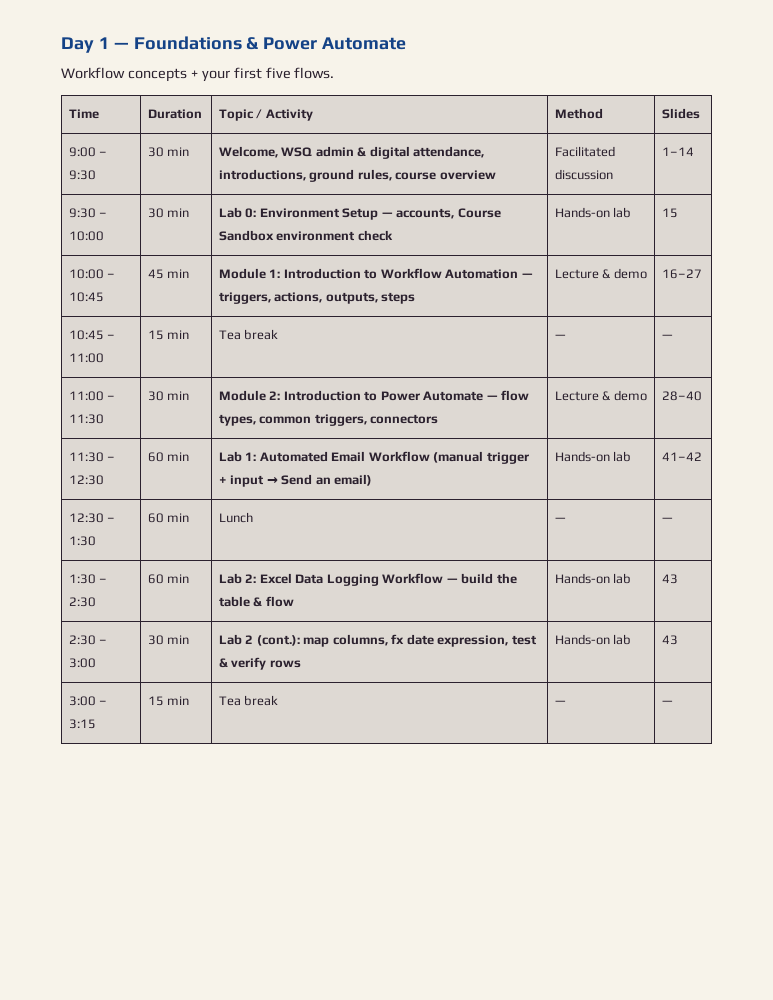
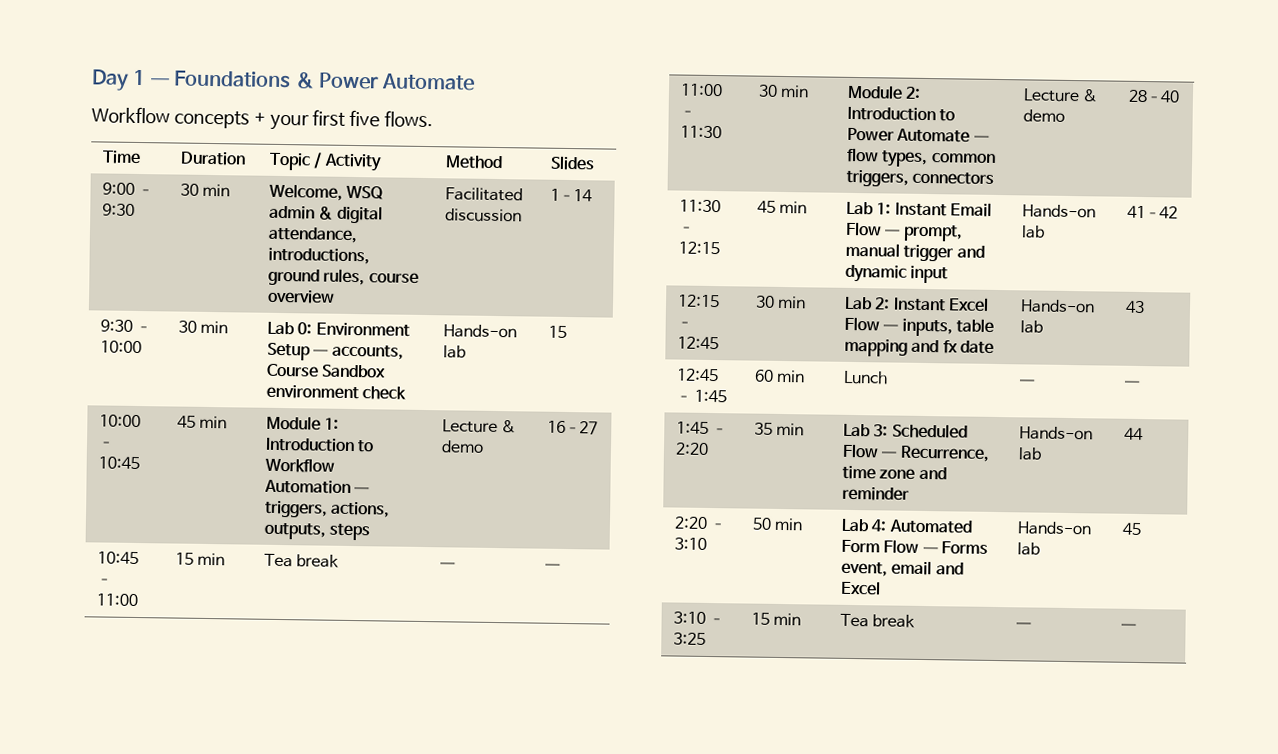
- 11:30 – 12:30 | 60 min | Lab 1: Automated Email Workflow (manual trigger + input → Send an email) | Hands-on lab | 41–42
- 12:30 – 1:30 | 60 min | Lunch | — | —
+ 11:30 – 12:15 | 45 min | Lab 1: Instant Email Flow — prompt, manual trigger and dynamic input | Hands-on lab | 41–42
+ 12:15 – 12:45 | 30 min | Lab 2: Instant Excel Flow — inputs, table mapping and fx date | Hands-on lab | 43
+ 12:45 – 1:45 | 60 min | Lunch | — | —
- 1:30 – 2:30 | 60 min | Lab 2: Excel Data Logging Workflow — build the table & flow | Hands-on lab | 43
- 2:30 – 3:00 | 30 min | Lab 2 (cont.): map columns, fx date expression, test & verify rows | Hands-on lab | 43
- 3:00 – 3:15 | 15 min | Tea break | — | —
+ 1:45 – 2:20 | 35 min | Lab 3: Scheduled Flow — Recurrence, time zone and reminder | Hands-on lab | 44
+ 2:20 – 3:10 | 50 min | Lab 4: Automated Form Flow — Forms event, email and Excel | Hands-on lab | 45
+ 3:10 – 3:25 | 15 min | Tea break | — | —

